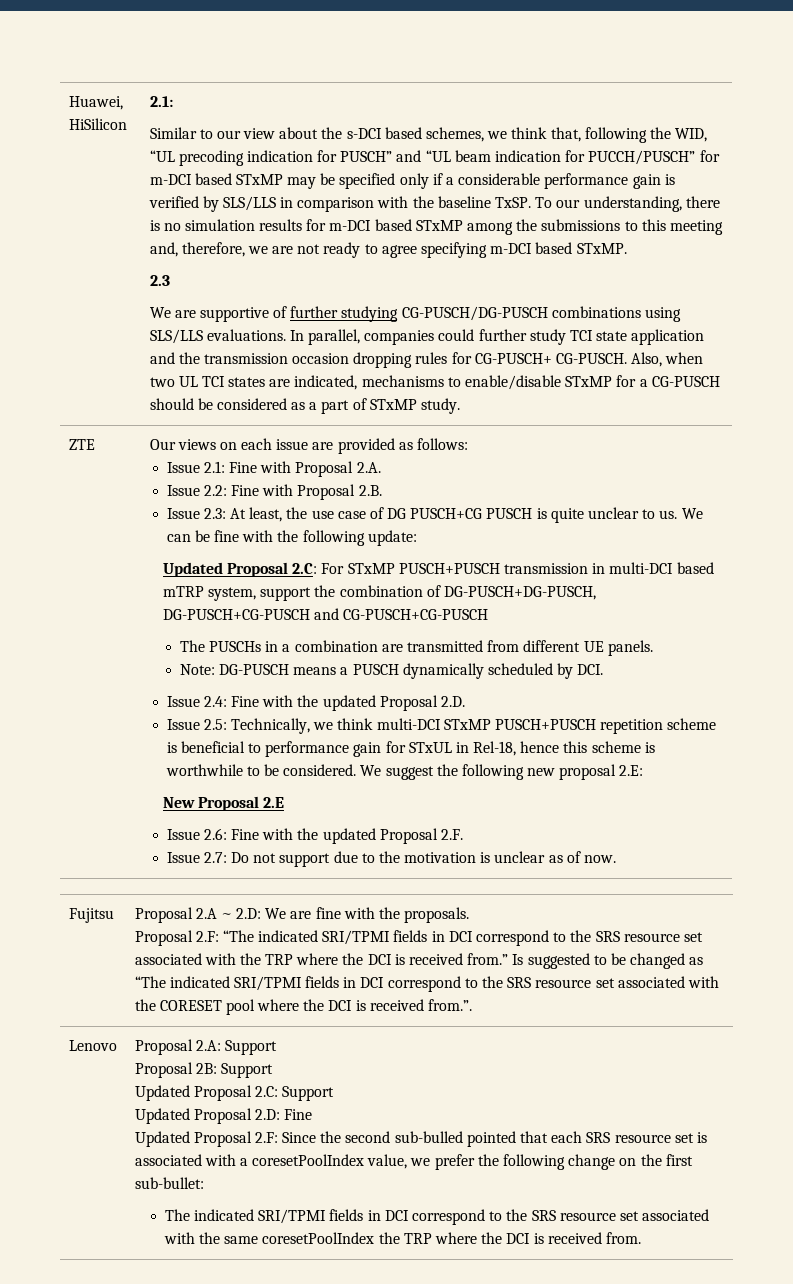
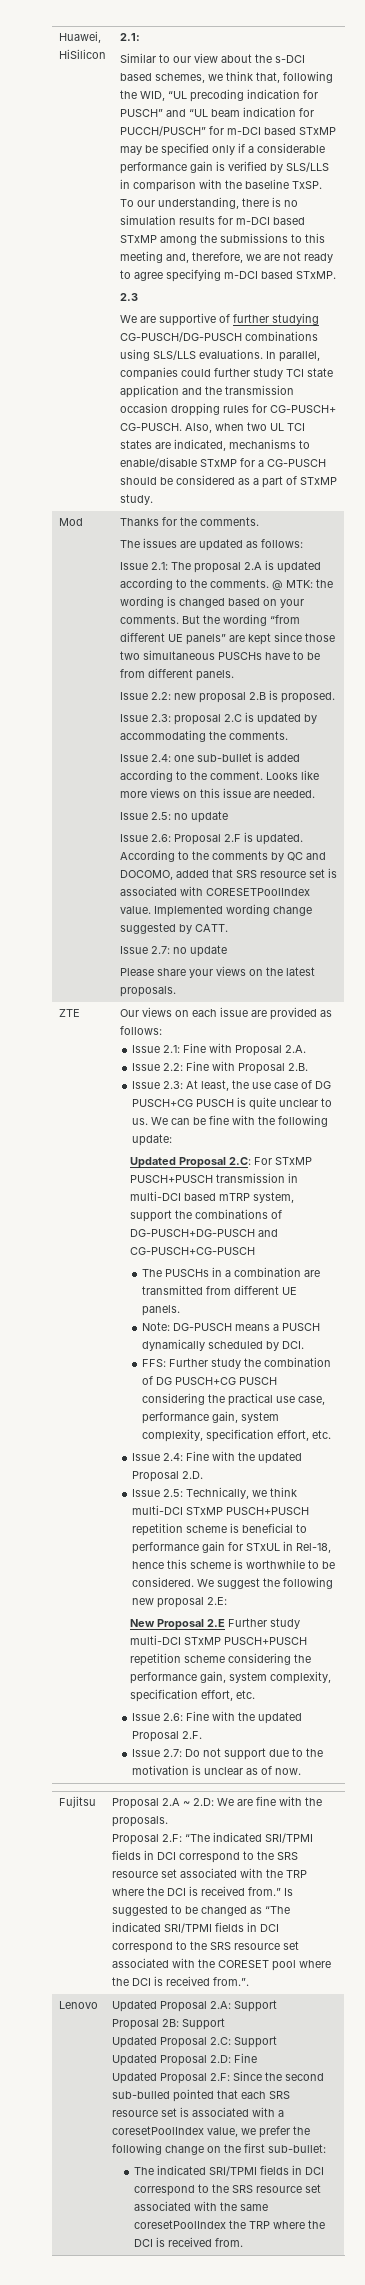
+ Mod | Thanks for the comments.
+ The issues are updated as follows:
+ Issue 2.1: The proposal 2.A is updated according to the comments. @ MTK: the wording is changed based on your comments. But the wording “from different UE panels” are kept since those two simultaneous PUSCHs have to be from different panels.
+ Issue 2.2: new proposal 2.B is proposed.
+ Issue 2.3: proposal 2.C is updated by accommodating the comments.
+ Issue 2.4: one sub-bullet is added according to the comment. Looks like more views on this issue are needed.
+ Issue 2.5: no update
+ Issue 2.6: Proposal 2.F is updated. According to the comments by QC and DOCOMO, added that SRS resource set is associated with CORESETPoolIndex value. Implemented wording change suggested by CATT.
+ Issue 2.7: no update
+ Please share your views on the latest proposals.
- Updated Proposal 2.C: For STxMP PUSCH+PUSCH transmission in multi-DCI based mTRP system, support the combination of DG-PUSCH+DG-PUSCH, DG-PUSCH+CG-PUSCH and CG-PUSCH+CG-PUSCH
+ Updated Proposal 2.C: For STxMP PUSCH+PUSCH transmission in multi-DCI based mTRP system, support the combinations of DG-PUSCH+DG-PUSCH and CG-PUSCH+CG-PUSCH
+ FFS: Further study the combination of DG PUSCH+CG PUSCH considering the practical use case, performance gain, system complexity, specification effort, etc.
- New Proposal 2.E
+ New Proposal 2.E Further study multi-DCI STxMP PUSCH+PUSCH repetition scheme considering the performance gain, system complexity, specification effort, etc.
- Proposal 2.A: Support
+ Updated Proposal 2.A: Support

